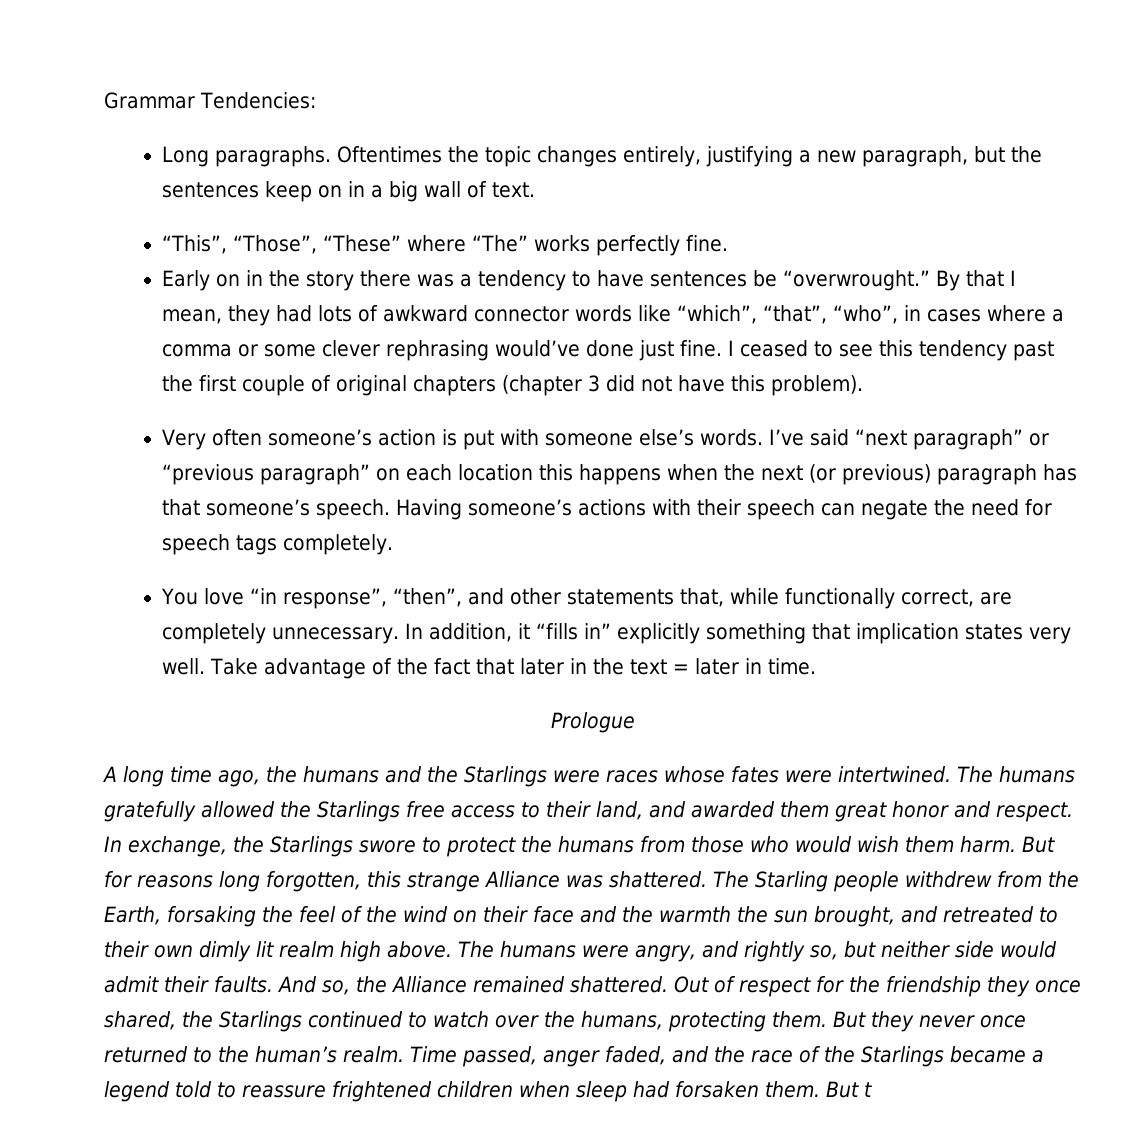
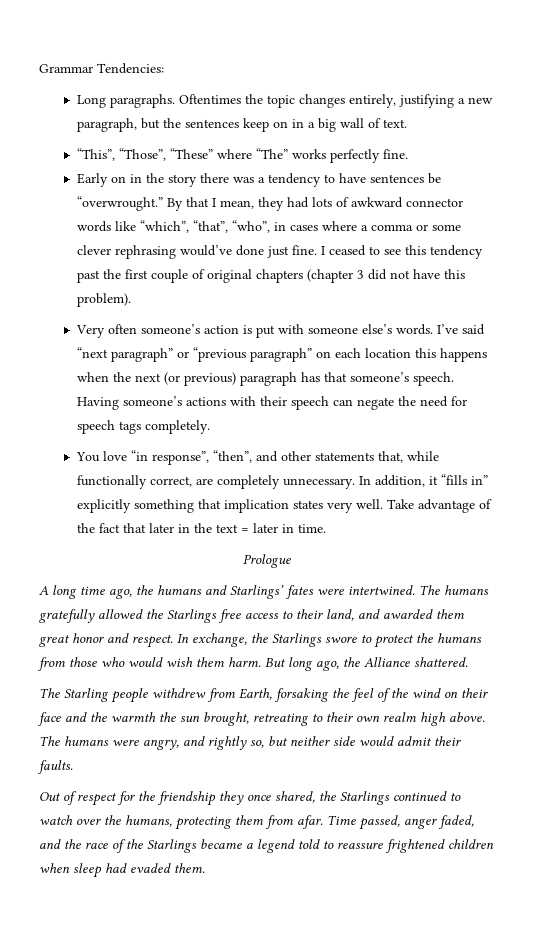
- A long time ago, the humans and the Starlings were races whose fates were intertwined.
+ A long time ago, the humans and Starlings’ fates were intertwined.
- But for reasons long forgotten, this strange Alliance was shattered. The Starling people withdrew from the Earth, forsaking the feel of the wind on their face and the warmth the sun brought, and retreated to their own dimly lit realm high above.
+ But long ago, the Alliance shattered.
+ The Starling people withdrew from Earth, forsaking the feel of the wind on their face and the warmth the sun brought, retreating to their own realm high above.
- The humans were angry, and rightly so, but neither side would admit their faults. And so, the Alliance remained shattered. Out of respect for the friendship they once shared, the Starlings continued to watch over the humans, protecting them. But they never once returned to the human’s realm.
+ The humans were angry, and rightly so, but neither side would admit their faults.
+ Out of respect for the friendship they once shared, the Starlings continued to watch over the humans, protecting them from afar.
- Time passed, anger faded, and the race of the Starlings became a legend told to reassure frightened children when sleep had forsaken them. But t
+ Time passed, anger faded, and the race of the Starlings became a legend told to reassure frightened children when sleep had evaded them.

